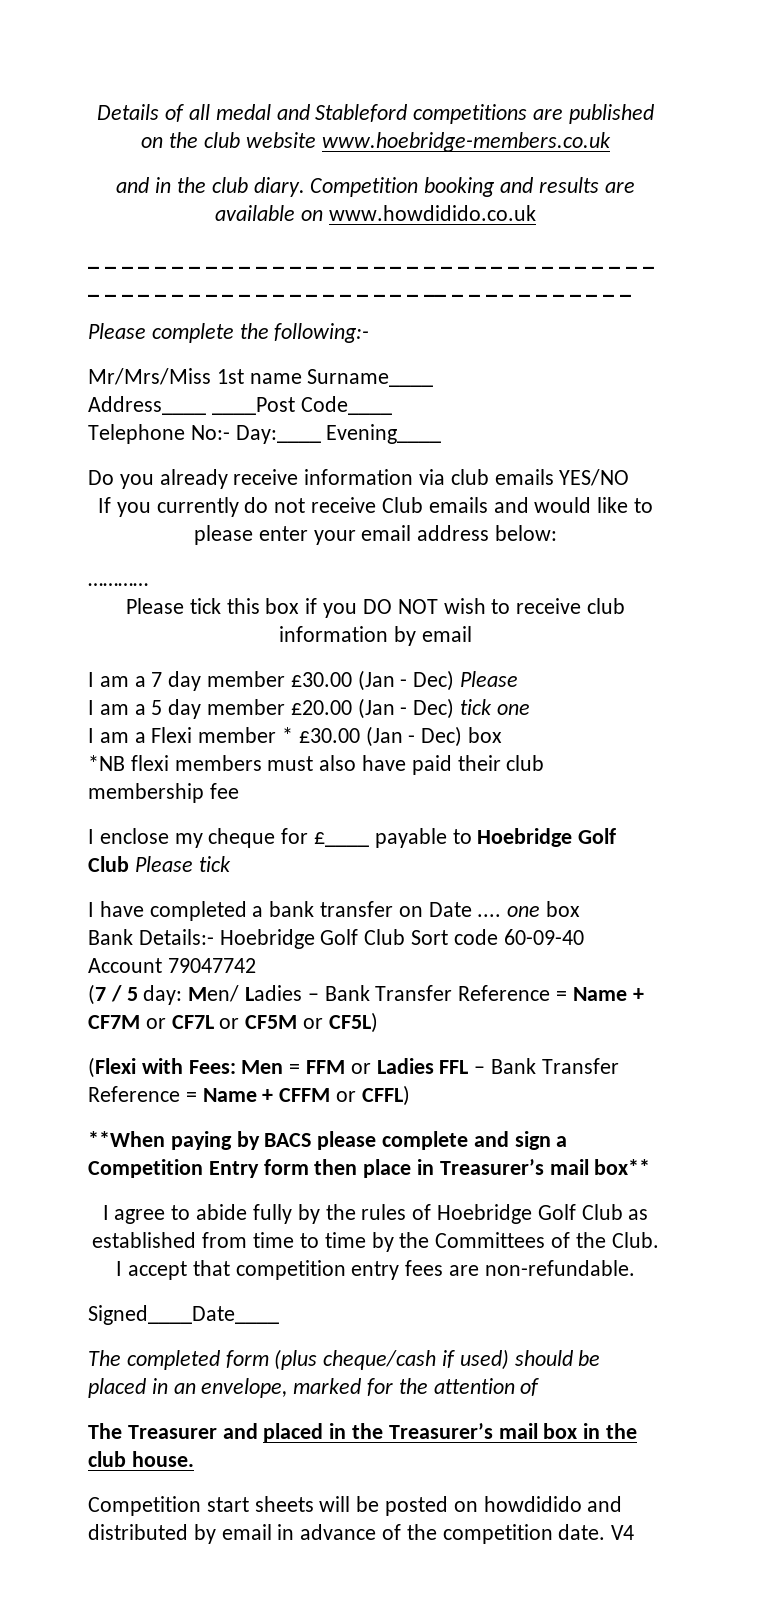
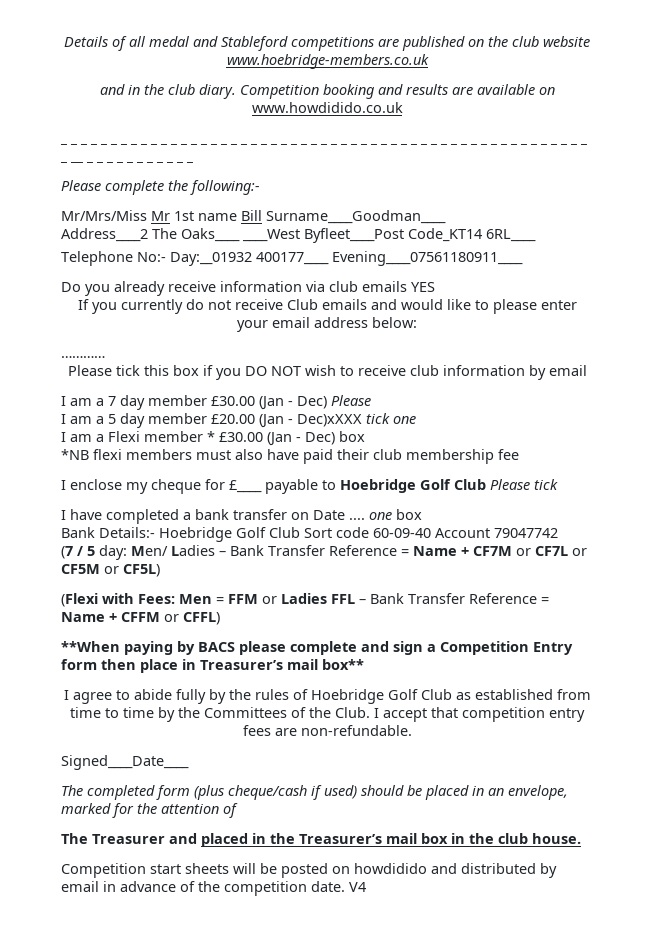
- Mr/Mrs/Miss 1st name Surname____
- Address____ ____Post Code____
+ Mr/Mrs/Miss Mr 1st name Bill Surname____Goodman____
+ Address____2 The Oaks____ ____West Byfleet____Post Code_KT14 6RL____
- Telephone No:- Day:____ Evening____
+ Telephone No:- Day:__01932 400177____ Evening____07561180911____
- Do you already receive information via club emails YES/NO
+ Do you already receive information via club emails YES
- I am a 5 day member £20.00 (Jan - Dec) tick one
+ I am a 5 day member £20.00 (Jan - Dec)xXXX tick one

